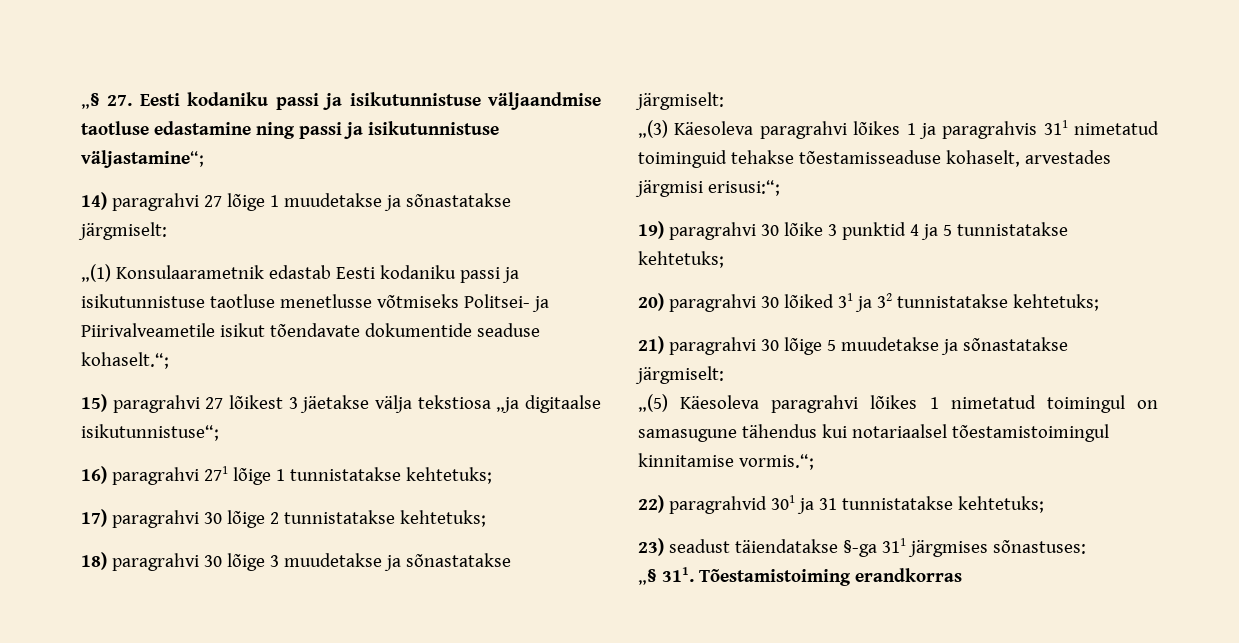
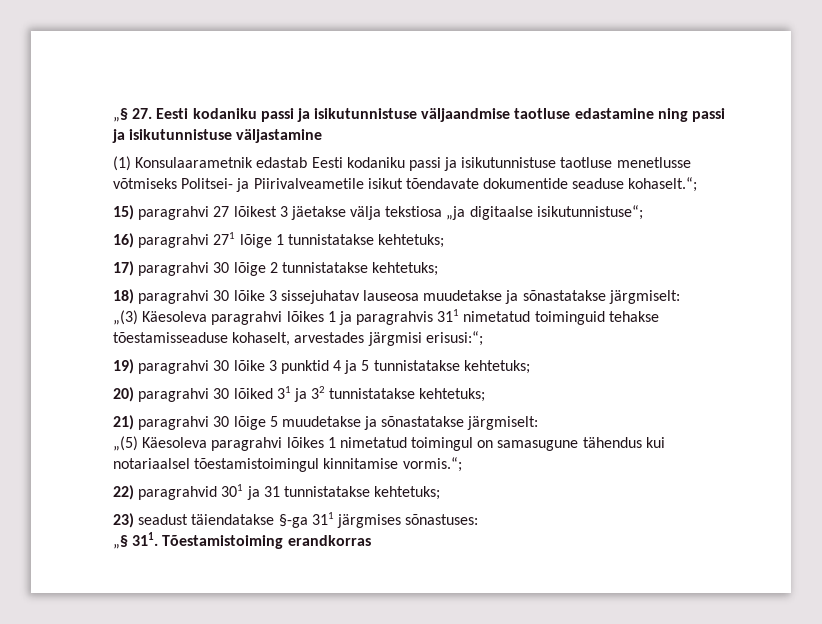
- „§ 27. Eesti kodaniku passi ja isikutunnistuse väljaandmise taotluse edastamine ning passi ja isikutunnistuse väljastamine“;
- 14) paragrahvi 27 lõige 1 muudetakse ja sõnastatakse järgmiselt:
- „(1) Konsulaarametnik edastab Eesti kodaniku passi ja isikutunnistuse taotluse menetlusse võtmiseks Politsei- ja Piirivalveametile isikut tõendavate dokumentide seaduse kohaselt.“;
+ „§ 27. Eesti kodaniku passi ja isikutunnistuse väljaandmise taotluse edastamine ning passi ja isikutunnistuse väljastamine
+ (1) Konsulaarametnik edastab Eesti kodaniku passi ja isikutunnistuse taotluse menetlusse võtmiseks Politsei- ja Piirivalveametile isikut tõendavate dokumentide seaduse kohaselt.“;
- 18) paragrahvi 30 lõige 3 muudetakse ja sõnastatakse järgmiselt:
+ 18) paragrahvi 30 lõike 3 sissejuhatav lauseosa muudetakse ja sõnastatakse järgmiselt:

